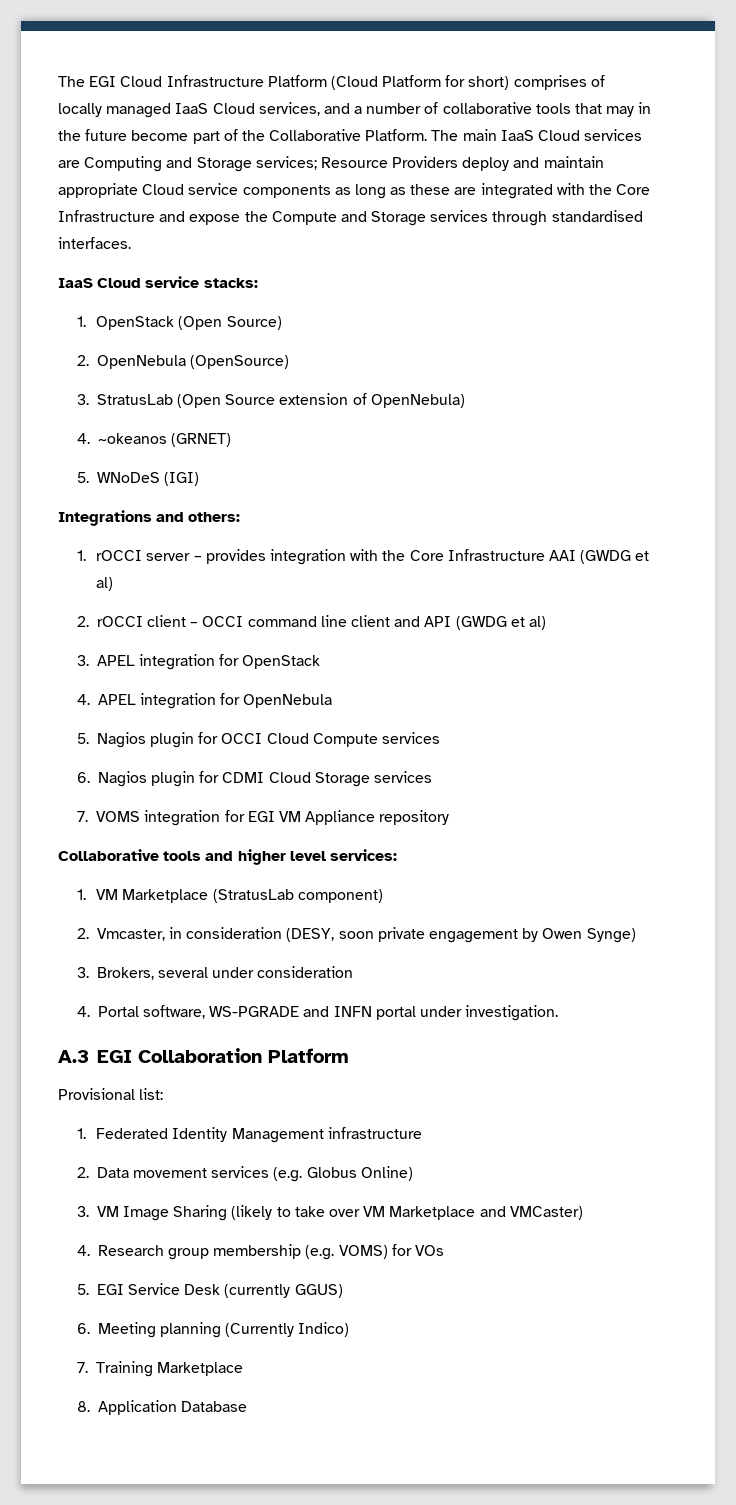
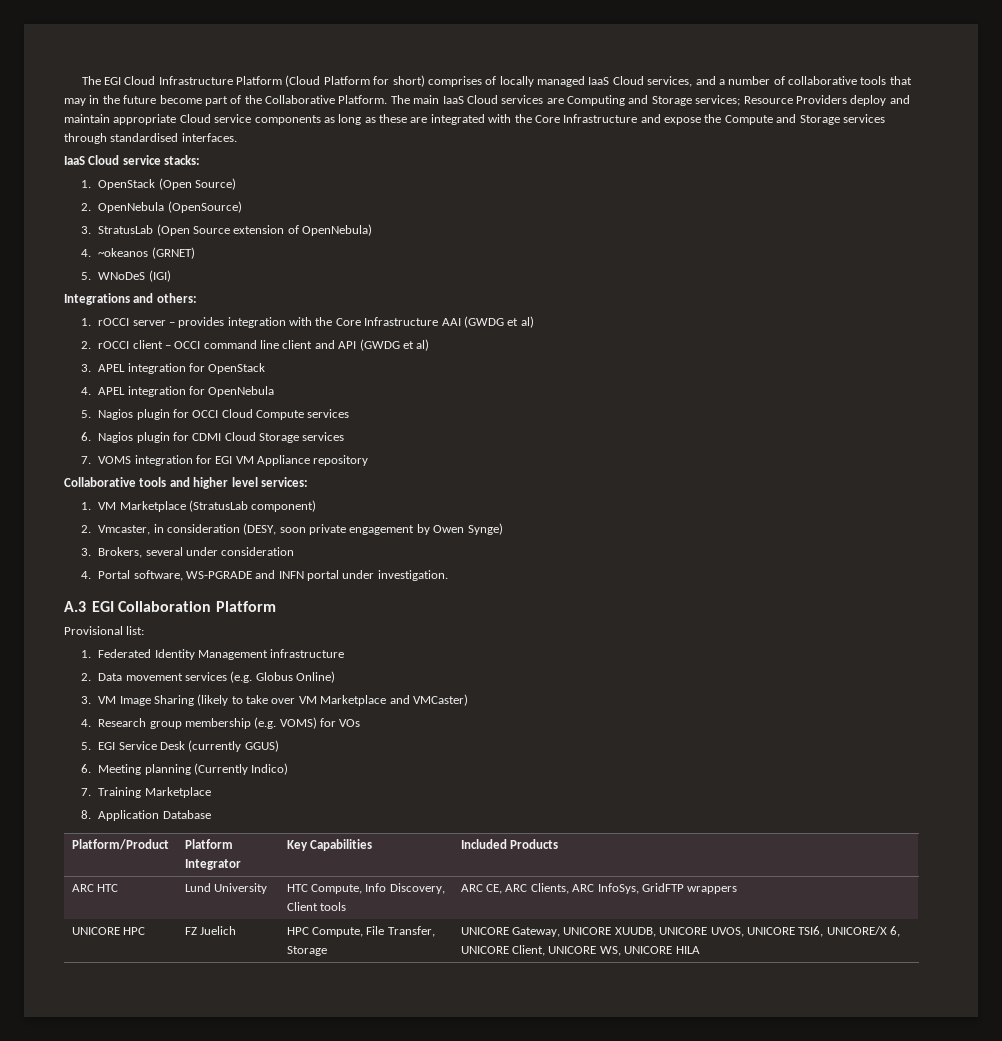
+ Platform/Product | Platform Integrator | Key Capabilities | Included Products
+ ARC HTC | Lund University | HTC Compute, Info Discovery, Client tools | ARC CE, ARC Clients, ARC InfoSys, GridFTP wrappers
+ UNICORE HPC | FZ Juelich | HPC Compute, File Transfer, Storage | UNICORE Gateway, UNICORE XUUDB, UNICORE UVOS, UNICORE TSI6, UNICORE/X 6, UNICORE Client, UNICORE WS, UNICORE HILA

